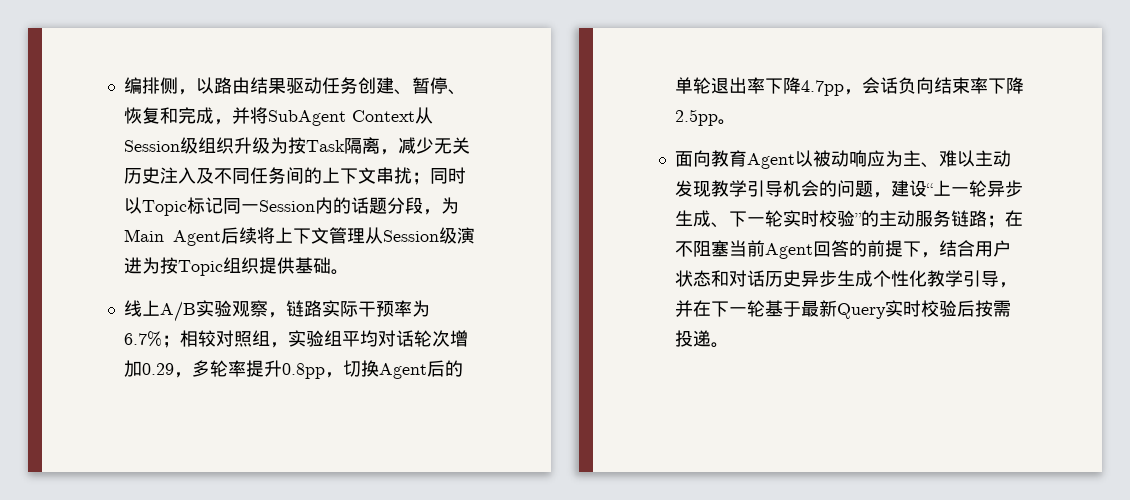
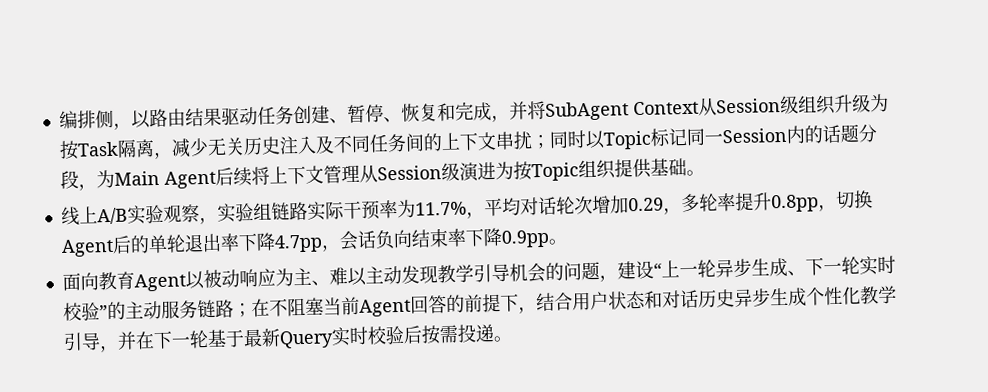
- 线上A/B实验观察，链路实际干预率为6.7%；相较对照组，实验组平均对话轮次增加0.29，多轮率提升0.8pp，切换Agent后的单轮退出率下降4.7pp，会话负向结束率下降2.5pp。
+ 线上A/B实验观察，实验组链路实际干预率为11.7%，平均对话轮次增加0.29，多轮率提升0.8pp，切换Agent后的单轮退出率下降4.7pp，会话负向结束率下降0.9pp。

